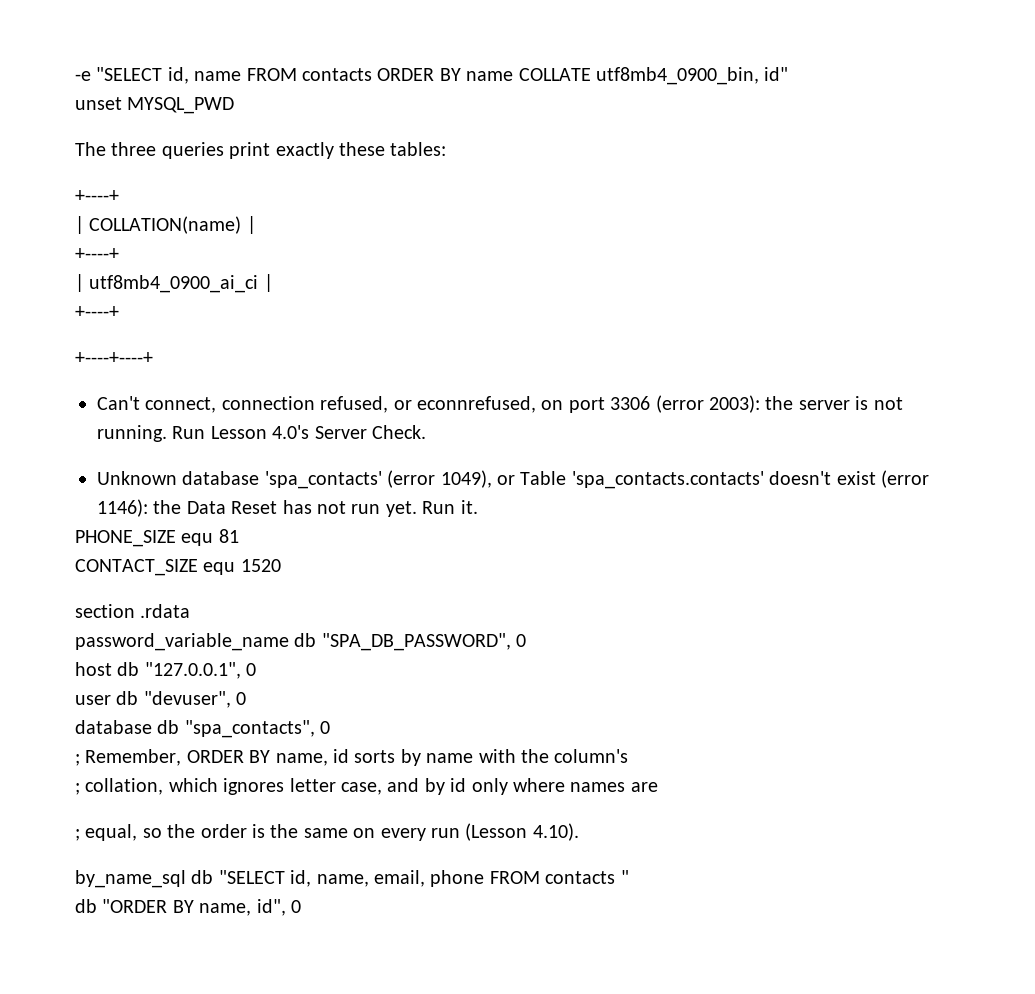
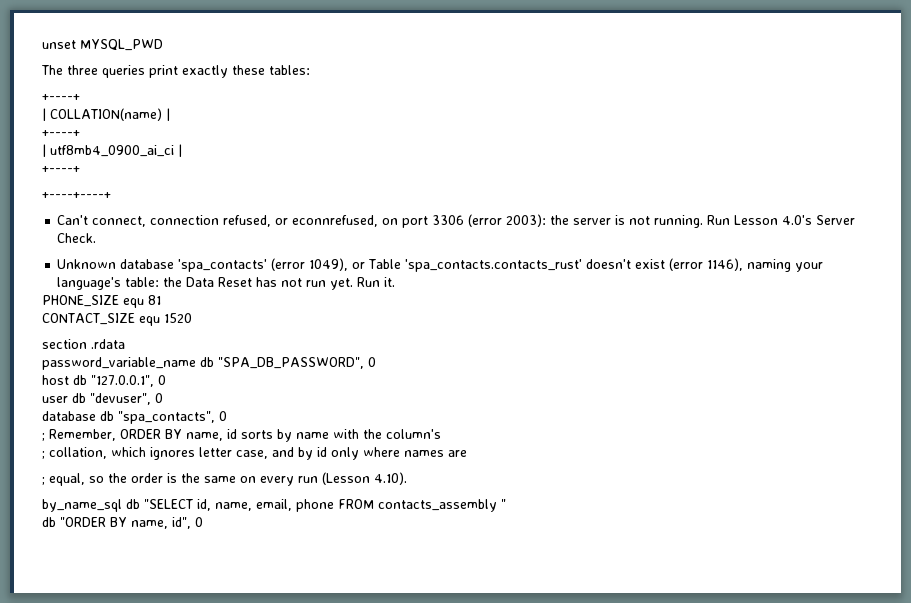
- -e "SELECT id, name FROM contacts ORDER BY name COLLATE utf8mb4_0900_bin, id"
- Unknown database 'spa_contacts' (error 1049), or Table 'spa_contacts.contacts' doesn't exist (error 1146): the Data Reset has not run yet.
+ Unknown database 'spa_contacts' (error 1049), or Table 'spa_contacts.contacts_rust' doesn't exist (error 1146), naming your language's table: the Data Reset has not run yet.
- by_name_sql db "SELECT id, name, email, phone FROM contacts "
+ by_name_sql db "SELECT id, name, email, phone FROM contacts_assembly "

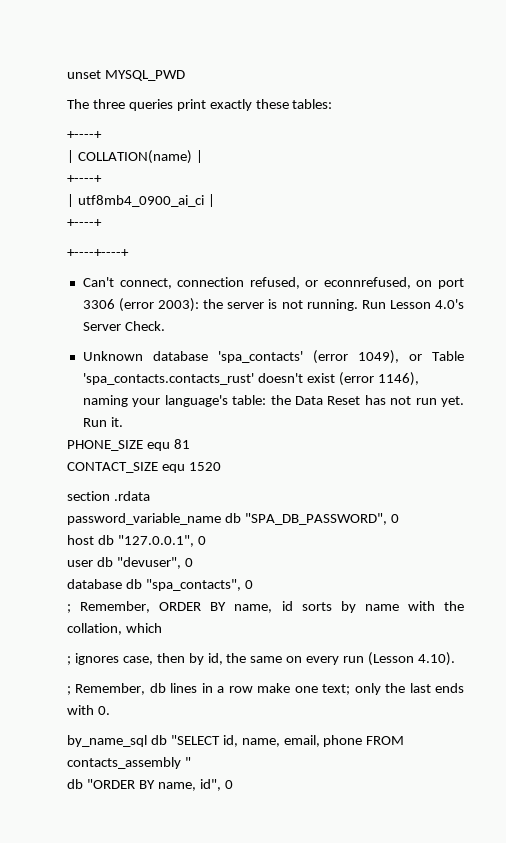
- ; Remember, ORDER BY name, id sorts by name with the column's
- ; collation, which ignores letter case, and by id only where names are
- ; equal, so the order is the same on every run (Lesson 4.10).
+ ; Remember, ORDER BY name, id sorts by name with the collation, which
+ ; ignores case, then by id, the same on every run (Lesson 4.10).
+ ; Remember, db lines in a row make one text; only the last ends with 0.

